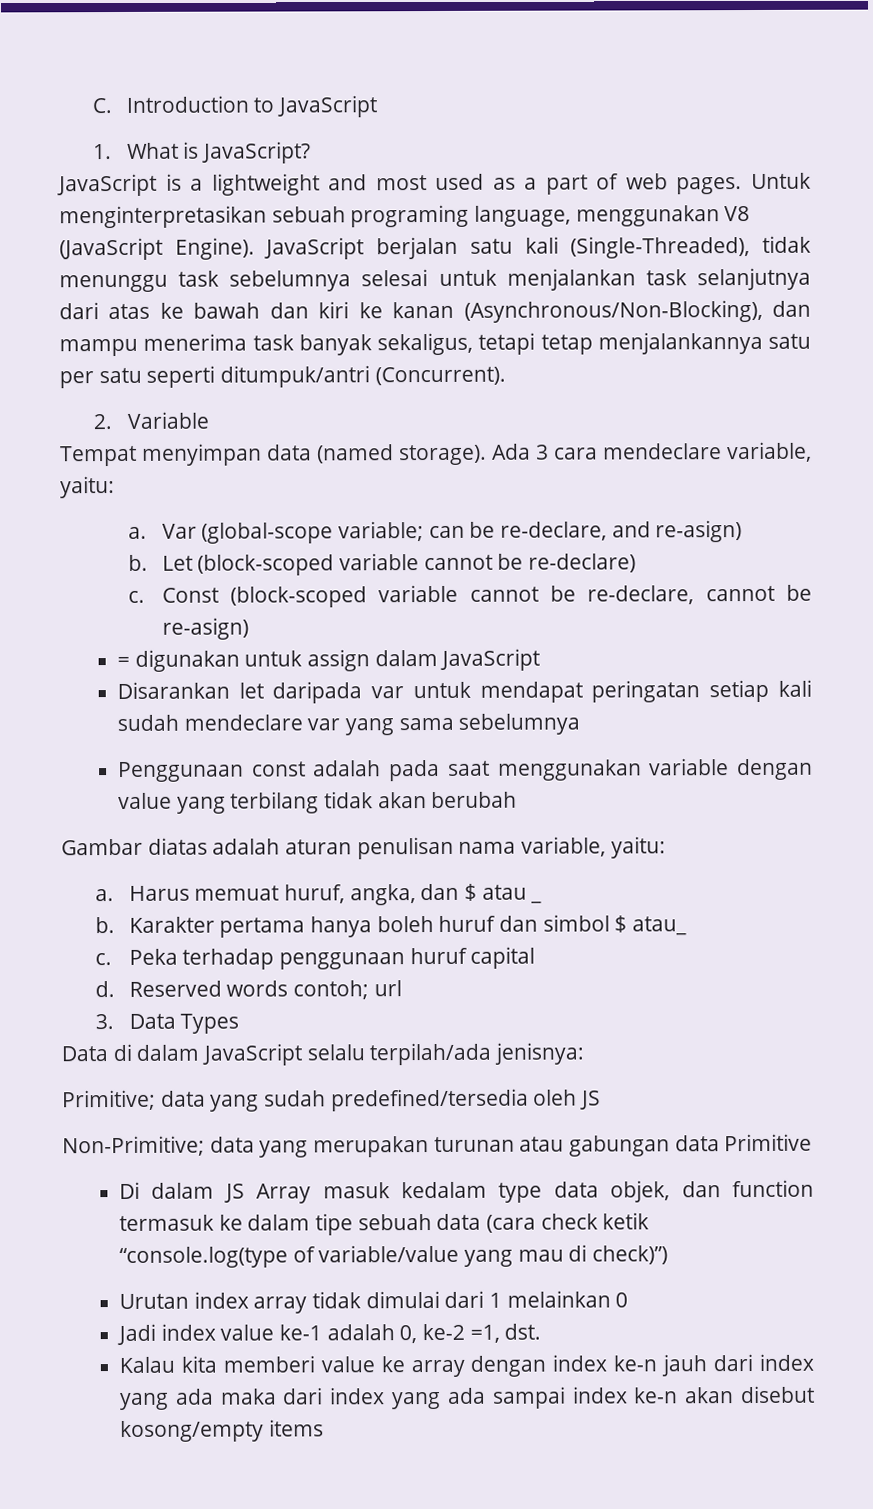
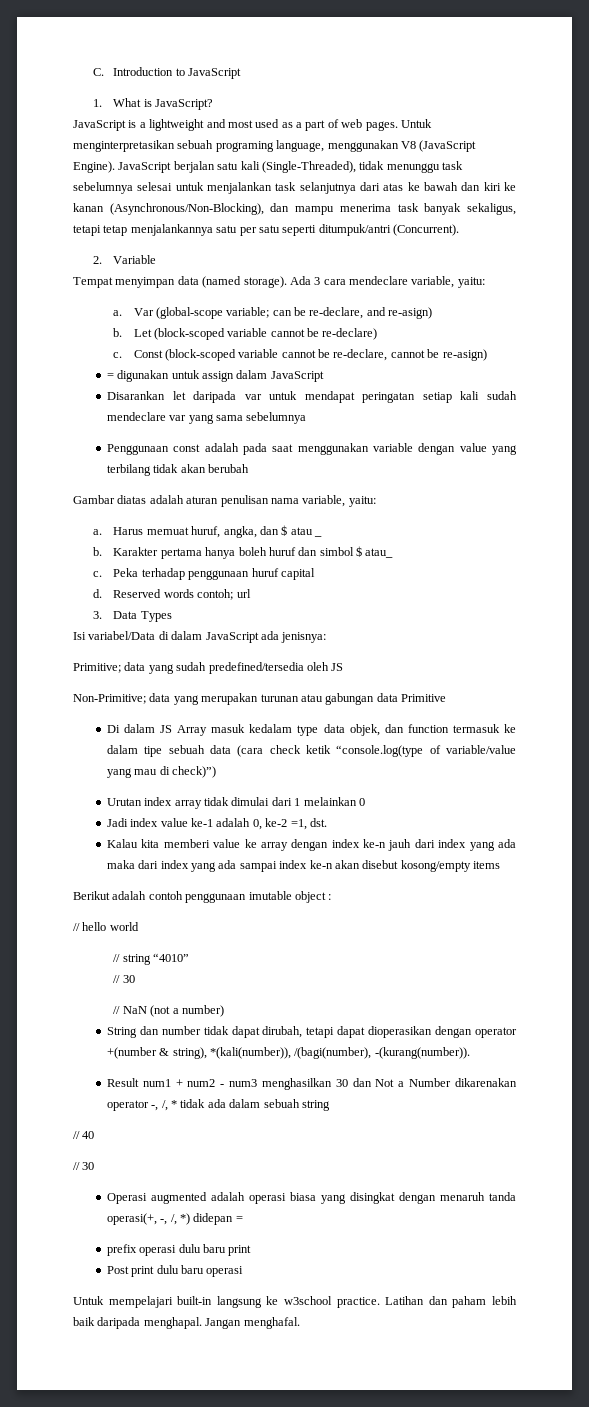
- Data di dalam JavaScript selalu terpilah/ada jenisnya:
+ Isi variabel/Data di dalam JavaScript ada jenisnya:
+ Berikut adalah contoh penggunaan imutable object :
+ // hello world
+ // string “4010”
+ // 30
+ // NaN (not a number)
+ String dan number tidak dapat dirubah, tetapi dapat dioperasikan dengan operator +(number & string), *(kali(number)), /(bagi(number), -(kurang(number)).
+ Result num1 + num2 - num3 menghasilkan 30 dan Not a Number dikarenakan operator -, /, * tidak ada dalam sebuah string
+ // 40
+ // 30
+ Operasi augmented adalah operasi biasa yang disingkat dengan menaruh tanda operasi(+, -, /, *) didepan =
+ prefix operasi dulu baru print
+ Post print dulu baru operasi
+ Untuk mempelajari built-in langsung ke w3school practice. Latihan dan paham lebih baik daripada menghapal. Jangan menghafal.

